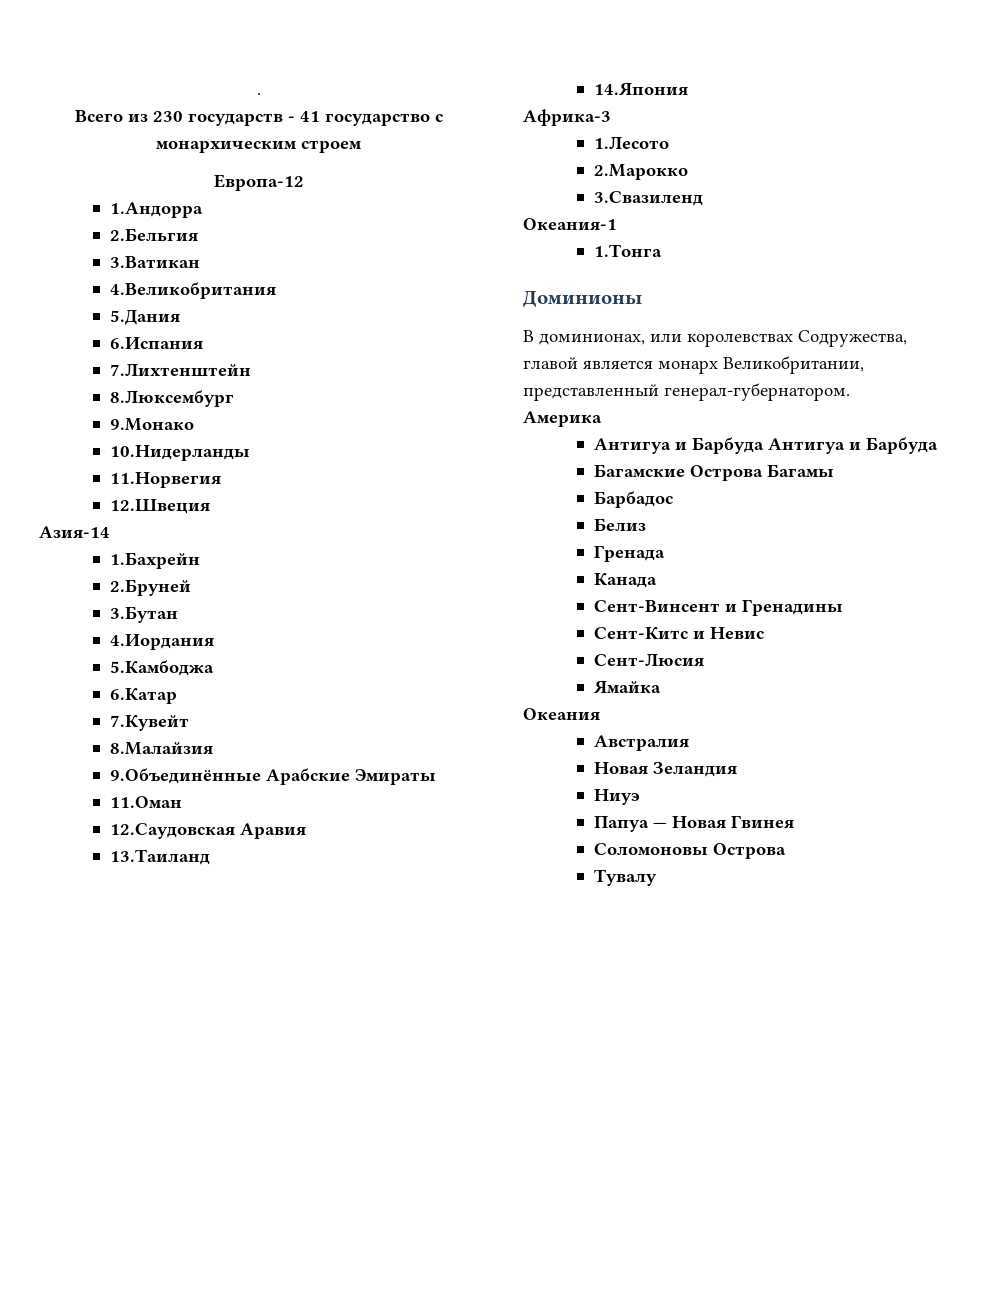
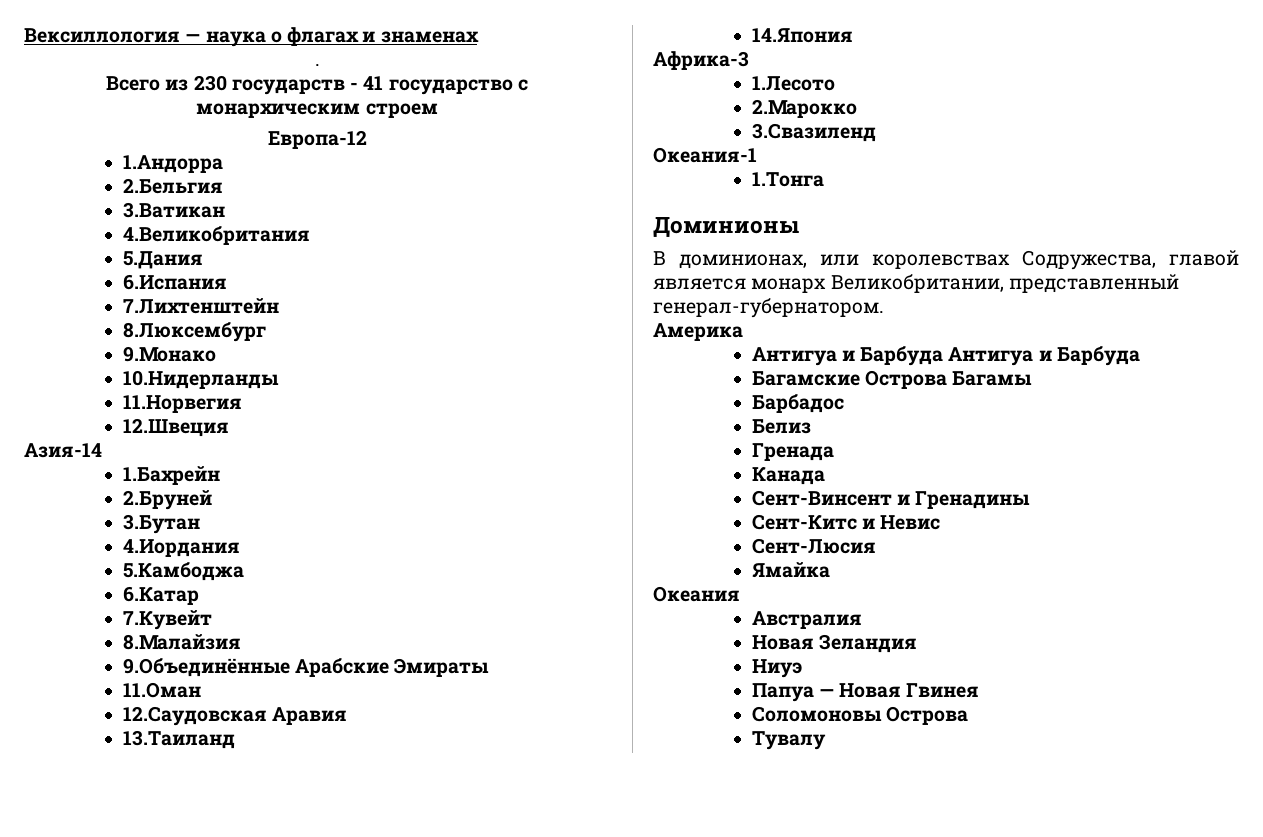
+ Вексиллология — наука о флагах и знаменах

